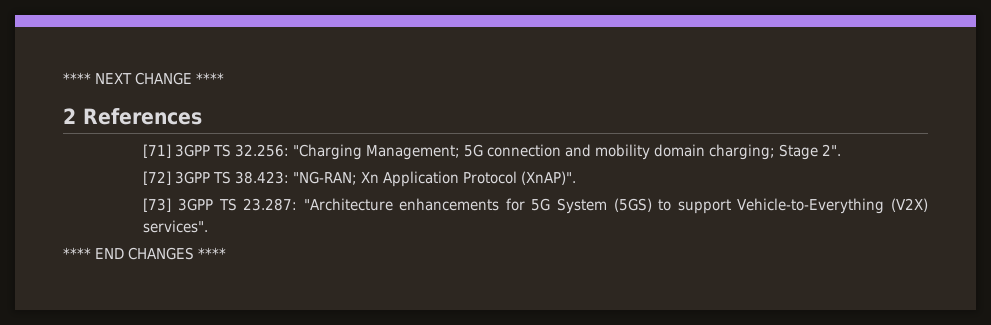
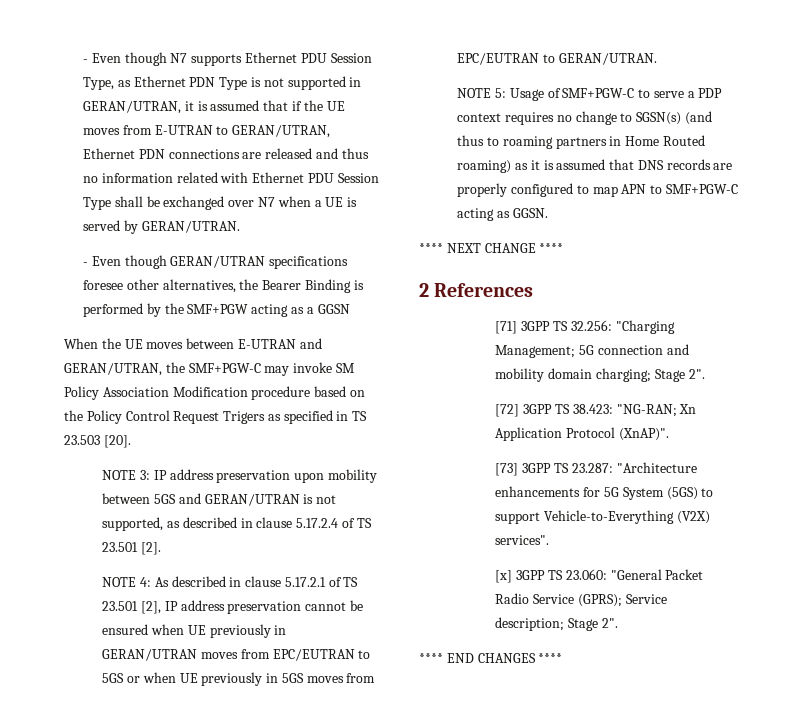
+ - Even though N7 supports Ethernet PDU Session Type, as Ethernet PDN Type is not supported in GERAN/UTRAN, it is assumed that if the UE moves from E-UTRAN to GERAN/UTRAN, Ethernet PDN connections are released and thus no information related with Ethernet PDU Session Type shall be exchanged over N7 when a UE is served by GERAN/UTRAN.
+ - Even though GERAN/UTRAN specifications foresee other alternatives, the Bearer Binding is performed by the SMF+PGW acting as a GGSN
+ When the UE moves between E-UTRAN and GERAN/UTRAN, the SMF+PGW-C may invoke SM Policy Association Modification procedure based on the Policy Control Request Trigers as specified in TS 23.503 [20].
+ NOTE 3: IP address preservation upon mobility between 5GS and GERAN/UTRAN is not supported, as described in clause 5.17.2.4 of TS 23.501 [2].
+ NOTE 4: As described in clause 5.17.2.1 of TS 23.501 [2], IP address preservation cannot be ensured when UE previously in GERAN/UTRAN moves from EPC/EUTRAN to 5GS or when UE previously in 5GS moves from EPC/EUTRAN to GERAN/UTRAN.
+ NOTE 5: Usage of SMF+PGW-C to serve a PDP context requires no change to SGSN(s) (and thus to roaming partners in Home Routed roaming) as it is assumed that DNS records are properly configured to map APN to SMF+PGW-C acting as GGSN.
+ [x] 3GPP TS 23.060: "General Packet Radio Service (GPRS); Service description; Stage 2".

